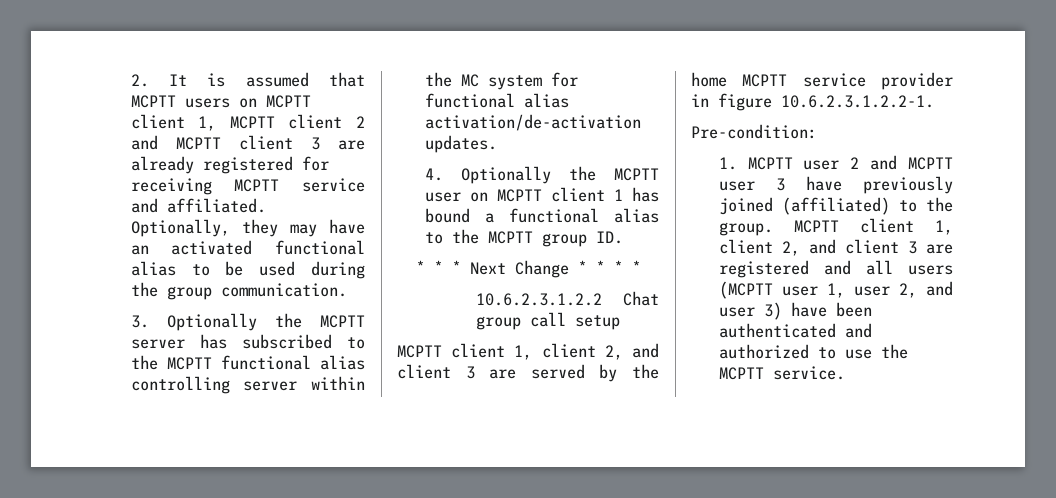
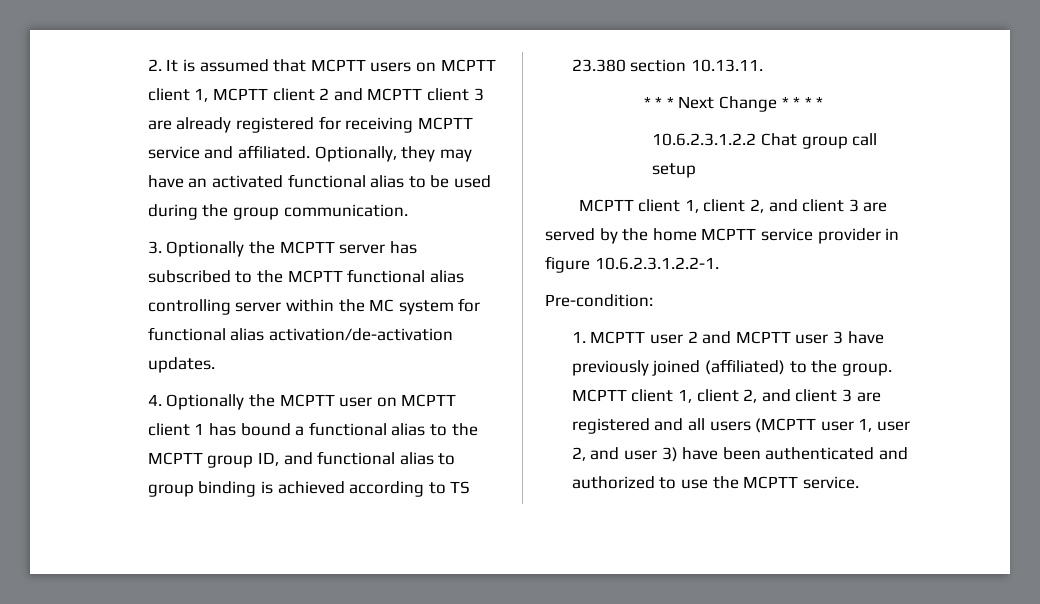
- 4. Optionally the MCPTT user on MCPTT client 1 has bound a functional alias to the MCPTT group ID.
+ 4. Optionally the MCPTT user on MCPTT client 1 has bound a functional alias to the MCPTT group ID, and functional alias to group binding is achieved according to TS 23.380 section 10.13.11.

